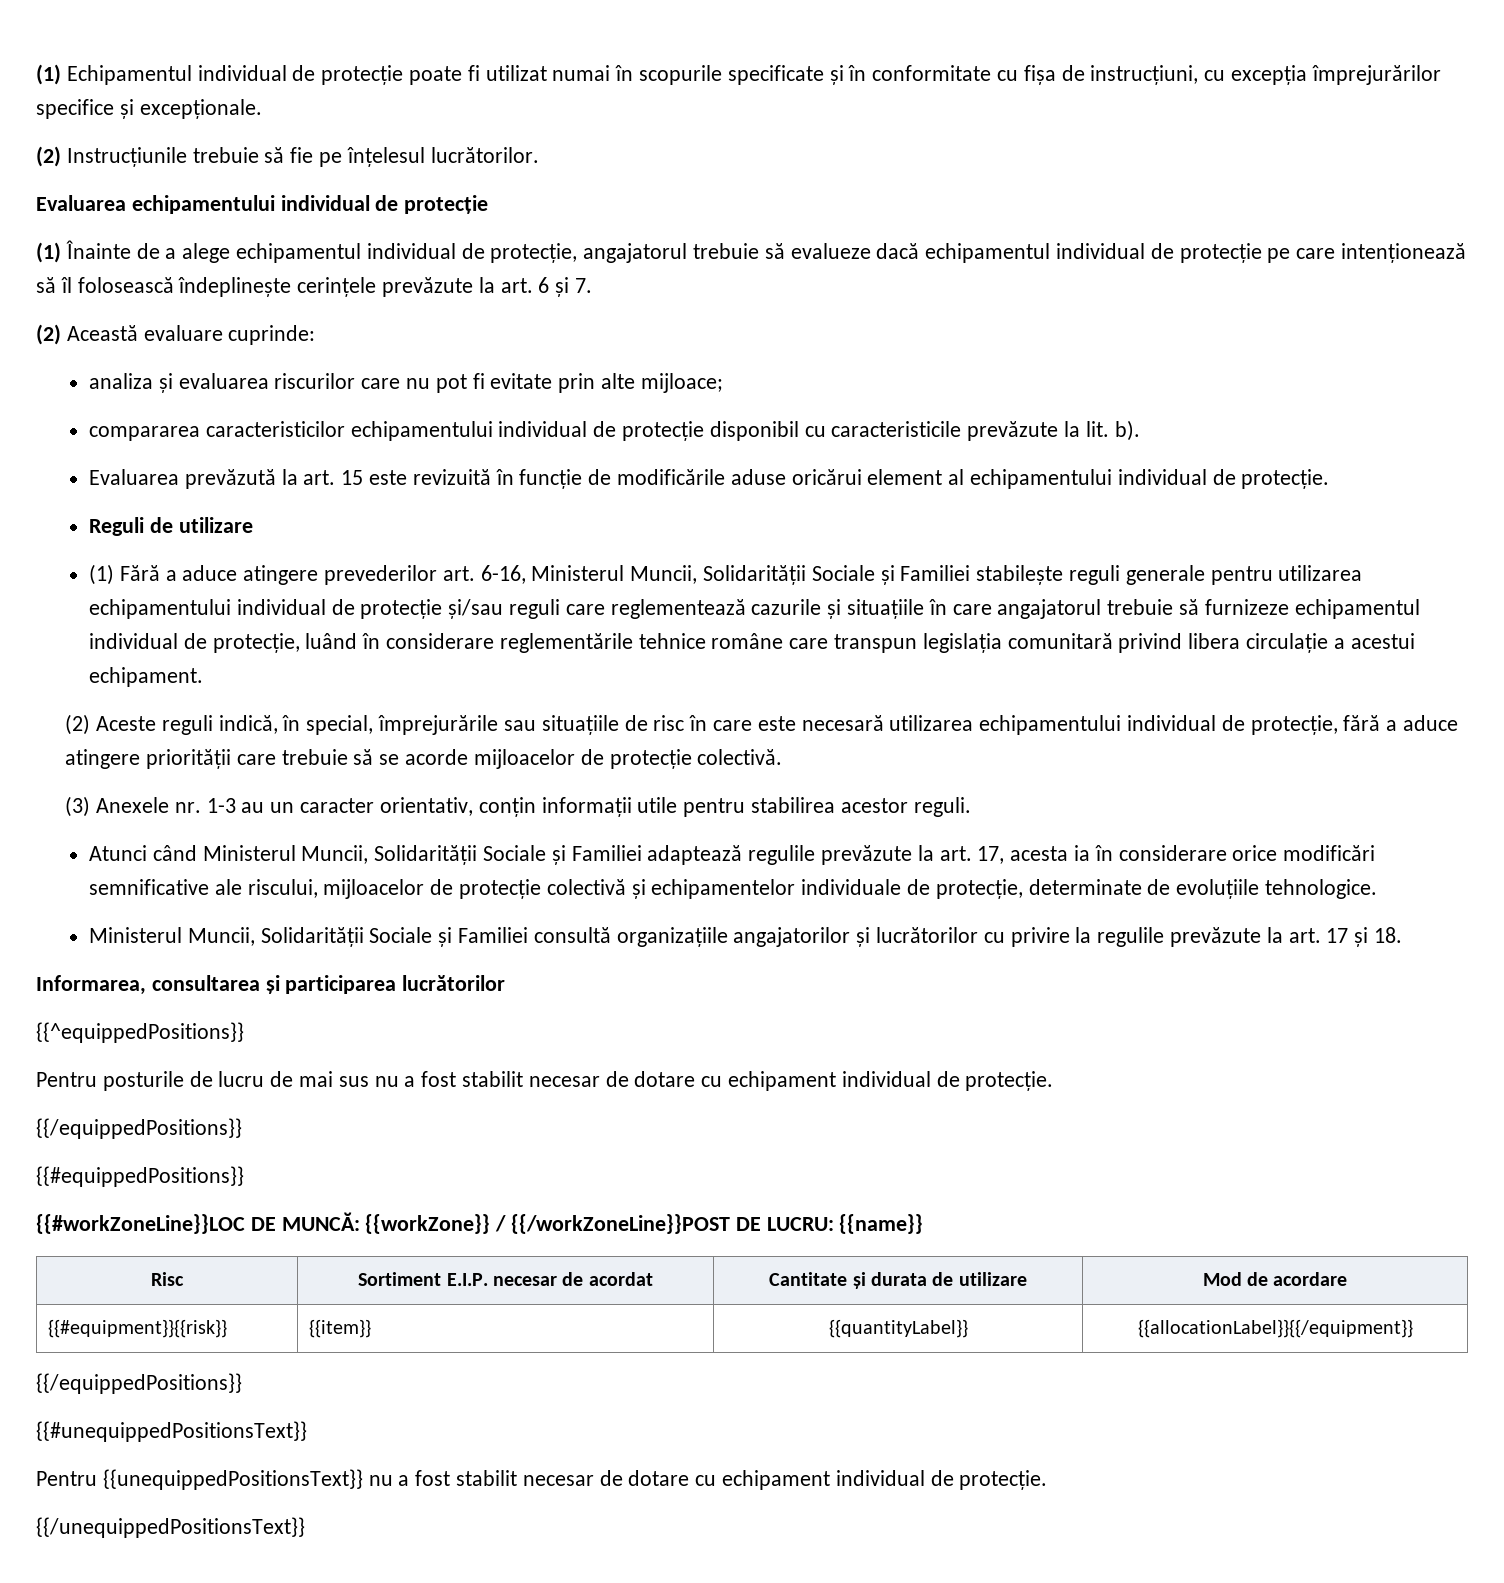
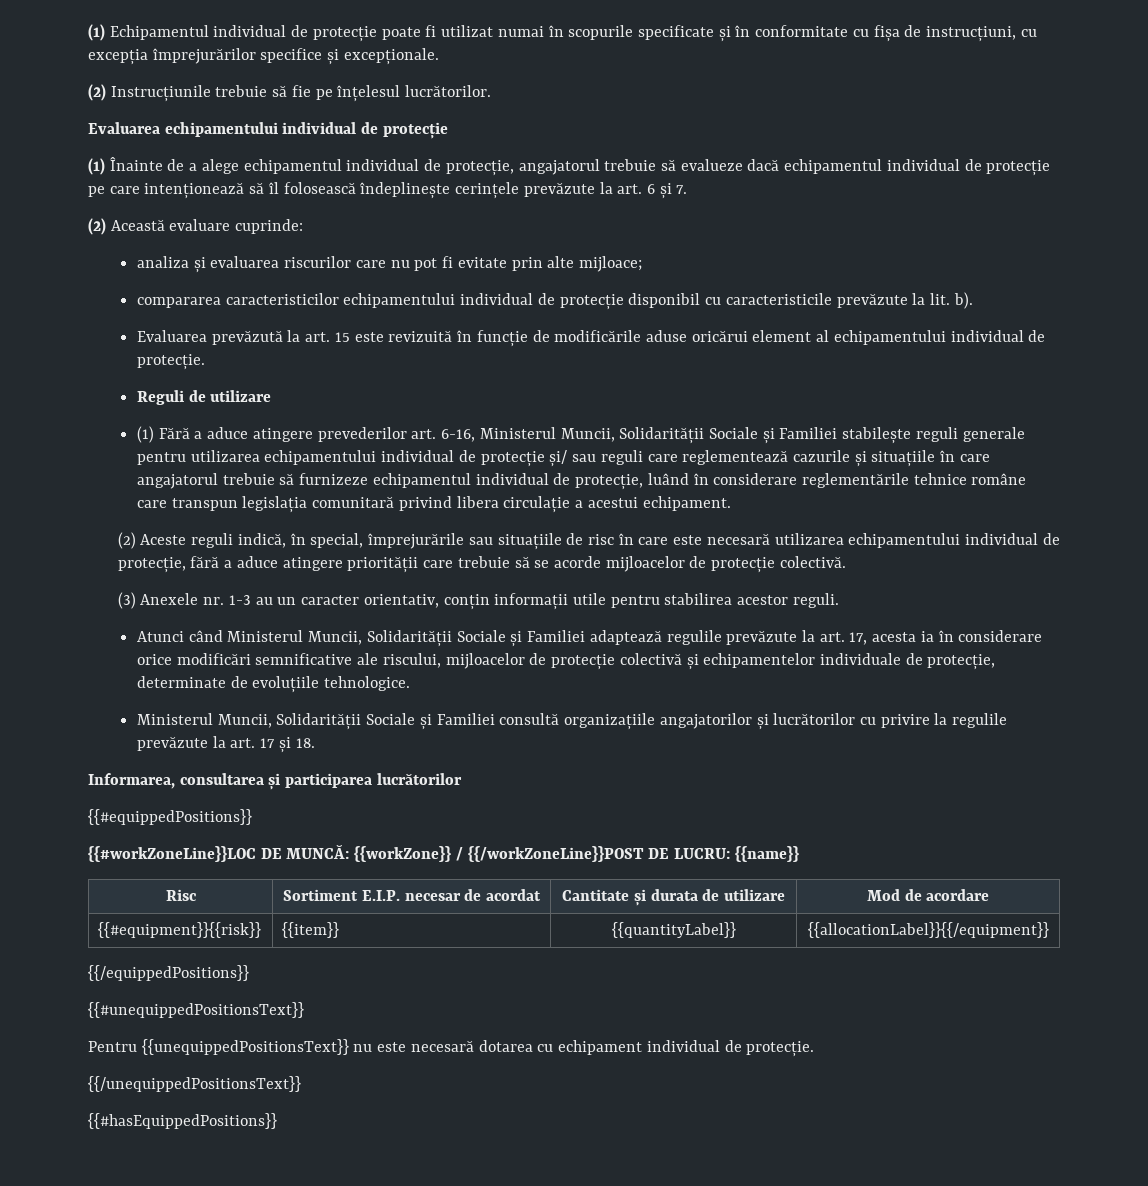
- (1) Fără a aduce atingere prevederilor art. 6-16, Ministerul Muncii, Solidarității Sociale și Familiei stabilește reguli generale pentru utilizarea echipamentului individual de protecție și/sau reguli care reglementează cazurile și situațiile în care angajatorul trebuie să furnizeze echipamentul individual de protecție, luând în considerare reglementările tehnice române care transpun legislația comunitară privind libera circulație a acestui echipament.
+ (1) Fără a aduce atingere prevederilor art. 6-16, Ministerul Muncii, Solidarității Sociale și Familiei stabilește reguli generale pentru utilizarea echipamentului individual de protecție și/ sau reguli care reglementează cazurile și situațiile în care angajatorul trebuie să furnizeze echipamentul individual de protecție, luând în considerare reglementările tehnice române care transpun legislația comunitară privind libera circulație a acestui echipament.
- {{^equippedPositions}}
- Pentru posturile de lucru de mai sus nu a fost stabilit necesar de dotare cu echipament individual de protecție.
- {{/equippedPositions}}
- Pentru {{unequippedPositionsText}} nu a fost stabilit necesar de dotare cu echipament individual de protecție.
+ Pentru {{unequippedPositionsText}} nu este necesară dotarea cu echipament individual de protecție.
+ {{#hasEquippedPositions}}

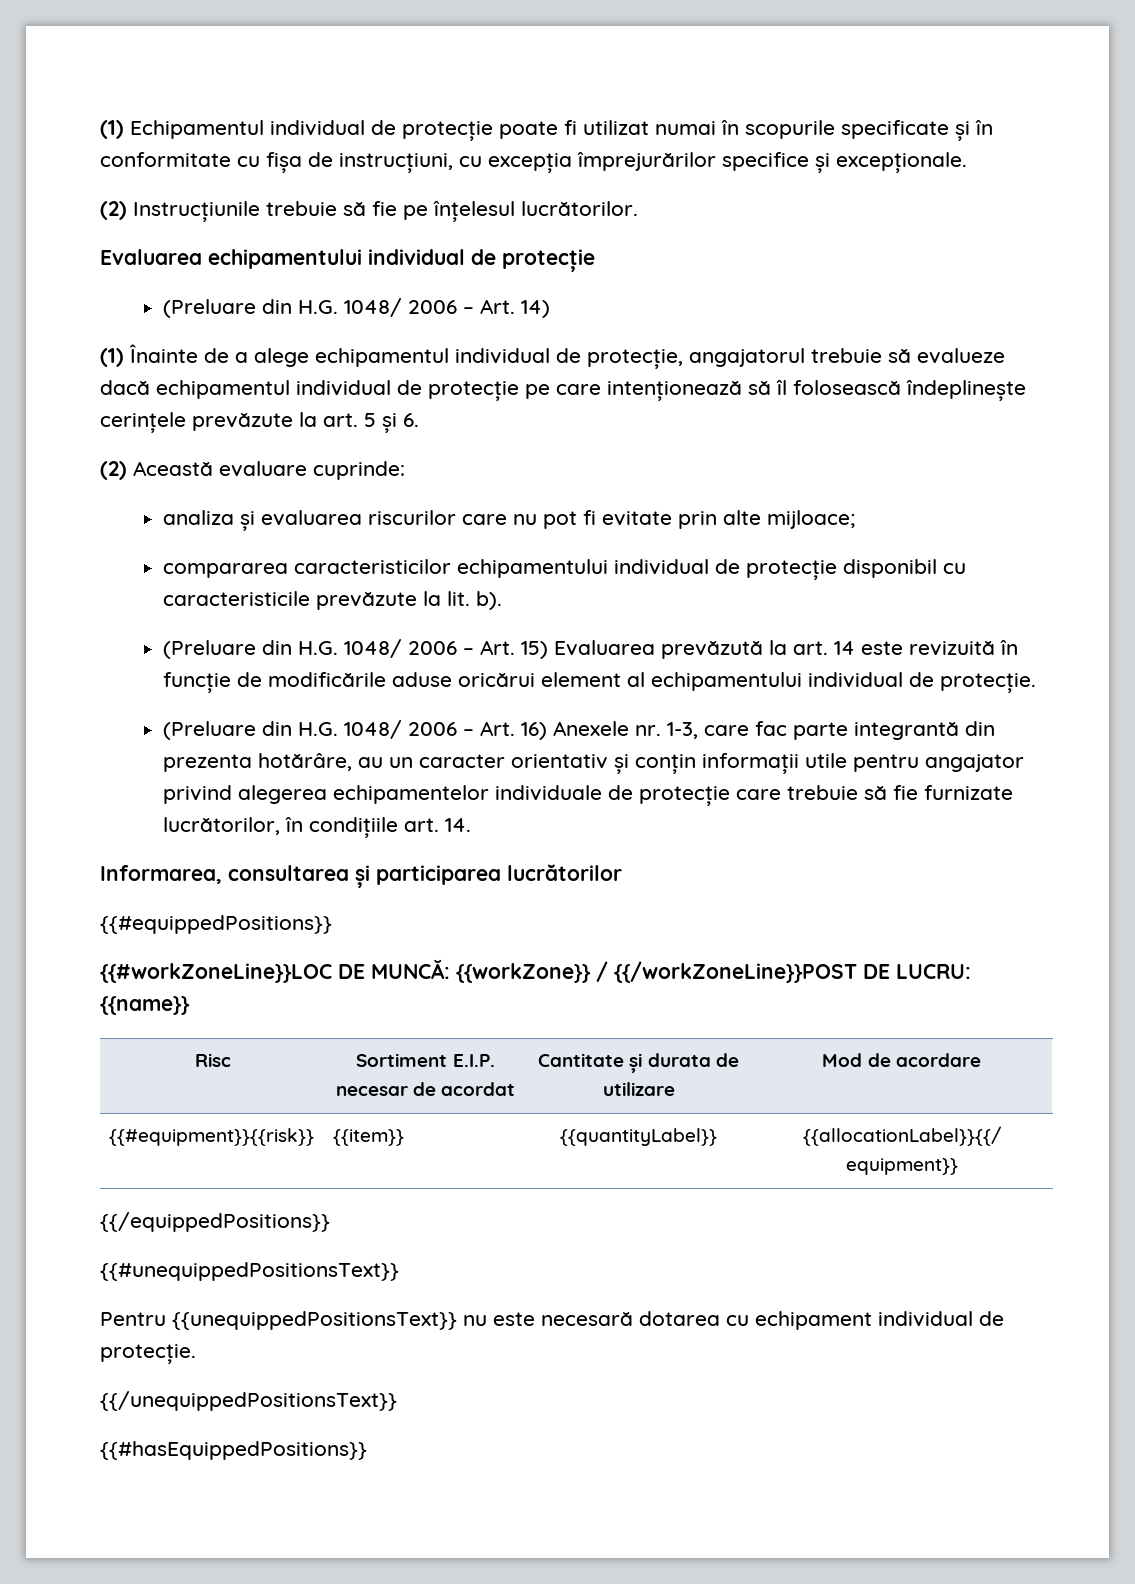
+ (Preluare din H.G. 1048/ 2006 – Art. 14)
- (1) Înainte de a alege echipamentul individual de protecție, angajatorul trebuie să evalueze dacă echipamentul individual de protecție pe care intenționează să îl folosească îndeplinește cerințele prevăzute la art. 6 și 7.
+ (1) Înainte de a alege echipamentul individual de protecție, angajatorul trebuie să evalueze dacă echipamentul individual de protecție pe care intenționează să îl folosească îndeplinește cerințele prevăzute la art. 5 și 6.
- Evaluarea prevăzută la art. 15 este revizuită în funcție de modificările aduse oricărui element al echipamentului individual de protecție.
+ (Preluare din H.G. 1048/ 2006 – Art. 15) Evaluarea prevăzută la art. 14 este revizuită în funcție de modificările aduse oricărui element al echipamentului individual de protecție.
- Reguli de utilizare
- (1) Fără a aduce atingere prevederilor art. 6-16, Ministerul Muncii, Solidarității Sociale și Familiei stabilește reguli generale pentru utilizarea echipamentului individual de protecție și/ sau reguli care reglementează cazurile și situațiile în care angajatorul trebuie să furnizeze echipamentul individual de protecție, luând în considerare reglementările tehnice române care transpun legislația comunitară privind libera circulație a acestui echipament.
- (2) Aceste reguli indică, în special, împrejurările sau situațiile de risc în care este necesară utilizarea echipamentului individual de protecție, fără a aduce atingere priorității care trebuie să se acorde mijloacelor de protecție colectivă.
- (3) Anexele nr. 1-3 au un caracter orientativ, conțin informații utile pentru stabilirea acestor reguli.
- Atunci când Ministerul Muncii, Solidarității Sociale și Familiei adaptează regulile prevăzute la art. 17, acesta ia în considerare orice modificări semnificative ale riscului, mijloacelor de protecție colectivă și echipamentelor individuale de protecție, determinate de evoluțiile tehnologice.
- Ministerul Muncii, Solidarității Sociale și Familiei consultă organizațiile angajatorilor și lucrătorilor cu privire la regulile prevăzute la art. 17 și 18.
+ (Preluare din H.G. 1048/ 2006 – Art. 16) Anexele nr. 1-3, care fac parte integrantă din prezenta hotărâre, au un caracter orientativ și conțin informații utile pentru angajator privind alegerea echipamentelor individuale de protecție care trebuie să fie furnizate lucrătorilor, în condițiile art. 14.

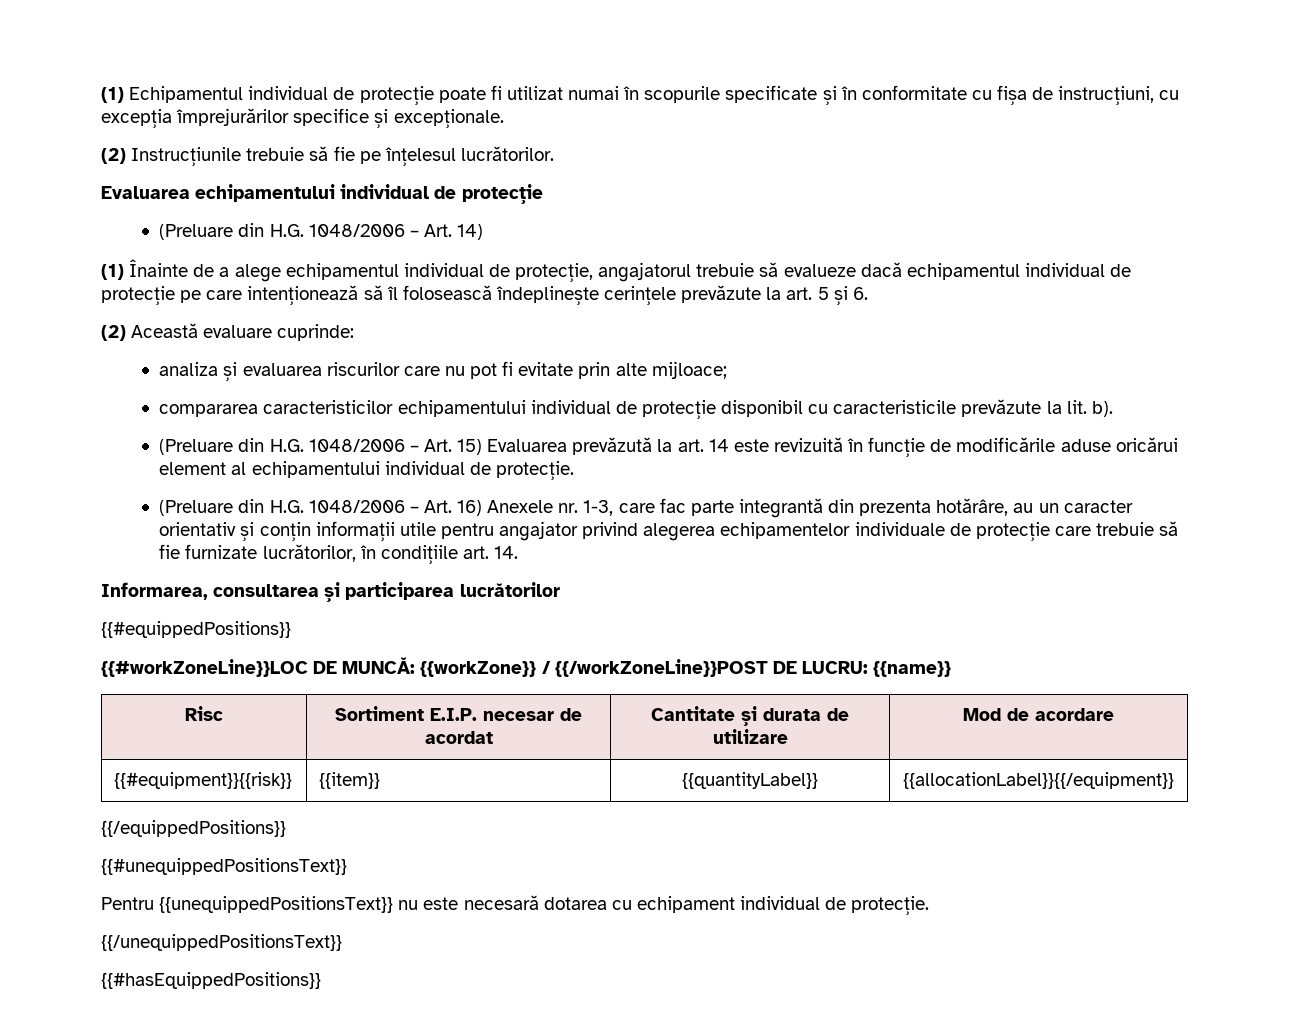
- (Preluare din H.G. 1048/ 2006 – Art. 14)
+ (Preluare din H.G. 1048/2006 – Art. 14)
- (Preluare din H.G. 1048/ 2006 – Art. 15) Evaluarea prevăzută la art. 14 este revizuită în funcție de modificările aduse oricărui element al echipamentului individual de protecție.
+ (Preluare din H.G. 1048/2006 – Art. 15) Evaluarea prevăzută la art. 14 este revizuită în funcție de modificările aduse oricărui element al echipamentului individual de protecție.
- (Preluare din H.G. 1048/ 2006 – Art. 16) Anexele nr. 1-3, care fac parte integrantă din prezenta hotărâre, au un caracter orientativ și conțin informații utile pentru angajator privind alegerea echipamentelor individuale de protecție care trebuie să fie furnizate lucrătorilor, în condițiile art. 14.
+ (Preluare din H.G. 1048/2006 – Art. 16) Anexele nr. 1-3, care fac parte integrantă din prezenta hotărâre, au un caracter orientativ și conțin informații utile pentru angajator privind alegerea echipamentelor individuale de protecție care trebuie să fie furnizate lucrătorilor, în condițiile art. 14.

